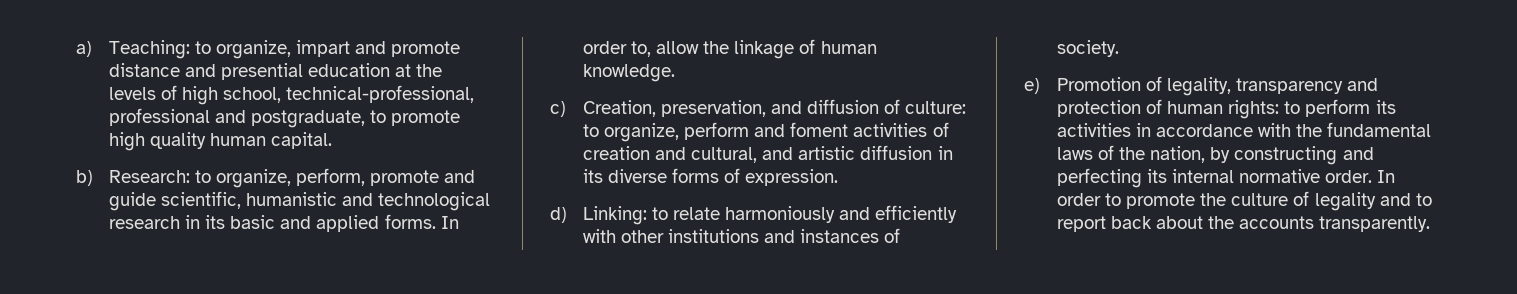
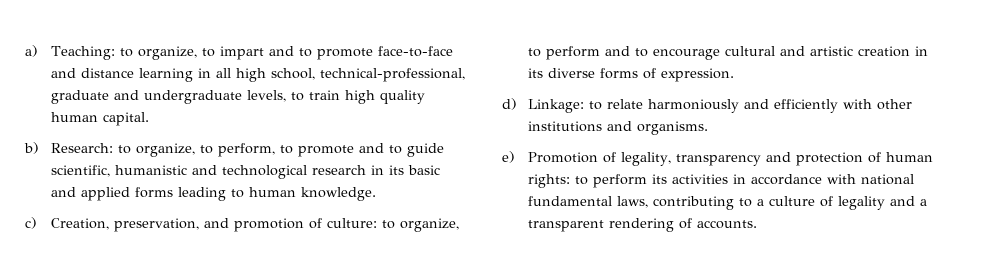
- a) Teaching: to organize, impart and promote distance and presential education at the levels of high school, technical-professional, professional and postgraduate, to promote high quality human capital.
+ a) Teaching: to organize, to impart and to promote face-to-face and distance learning in all high school, technical-professional, graduate and undergraduate levels, to train high quality human capital.
- b) Research: to organize, perform, promote and guide scientific, humanistic and technological research in its basic and applied forms. In order to, allow the linkage of human knowledge.
+ b) Research: to organize, to perform, to promote and to guide scientific, humanistic and technological research in its basic and applied forms leading to human knowledge.
- c) Creation, preservation, and diffusion of culture: to organize, perform and foment activities of creation and cultural, and artistic diffusion in its diverse forms of expression.
+ c) Creation, preservation, and promotion of culture: to organize, to perform and to encourage cultural and artistic creation in its diverse forms of expression.
- d) Linking: to relate harmoniously and efficiently with other institutions and instances of society.
+ d) Linkage: to relate harmoniously and efficiently with other institutions and organisms.
- e) Promotion of legality, transparency and protection of human rights: to perform its activities in accordance with the fundamental laws of the nation, by constructing and perfecting its internal normative order. In order to promote the culture of legality and to report back about the accounts transparently.
+ e) Promotion of legality, transparency and protection of human rights: to perform its activities in accordance with national fundamental laws, contributing to a culture of legality and a transparent rendering of accounts.

